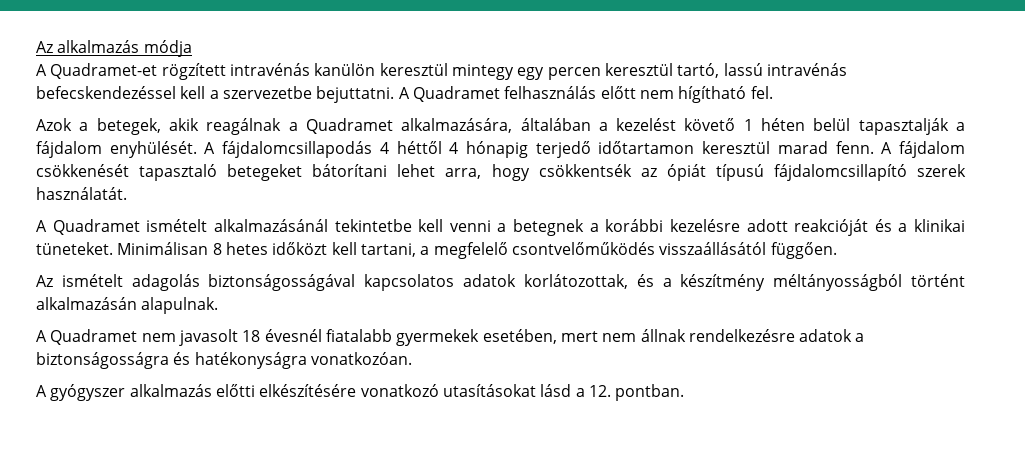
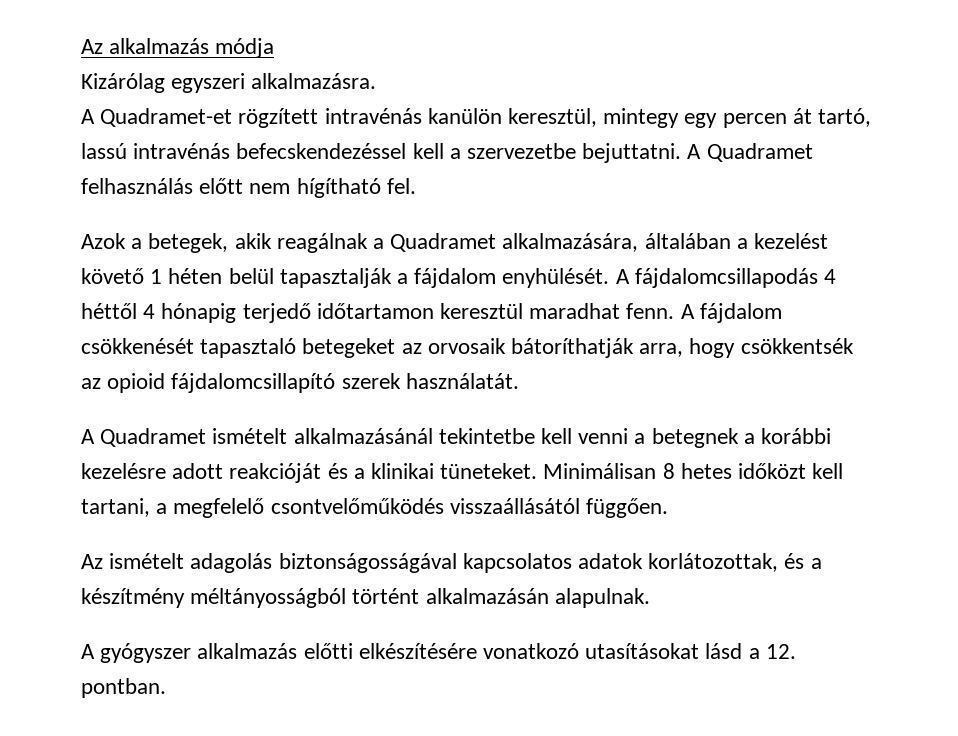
+ Kizárólag egyszeri alkalmazásra.
- A Quadramet-et rögzített intravénás kanülön keresztül mintegy egy percen keresztül tartó, lassú intravénás befecskendezéssel kell a szervezetbe bejuttatni.
+ A Quadramet-et rögzített intravénás kanülön keresztül, mintegy egy percen át tartó, lassú intravénás befecskendezéssel kell a szervezetbe bejuttatni.
- A fájdalomcsillapodás 4 héttől 4 hónapig terjedő időtartamon keresztül marad fenn.
+ A fájdalomcsillapodás 4 héttől 4 hónapig terjedő időtartamon keresztül maradhat fenn.
- A fájdalom csökkenését tapasztaló betegeket bátorítani lehet arra, hogy csökkentsék az ópiát típusú fájdalomcsillapító szerek használatát.
+ A fájdalom csökkenését tapasztaló betegeket az orvosaik bátoríthatják arra, hogy csökkentsék az opioid fájdalomcsillapító szerek használatát.
- A Quadramet nem javasolt 18 évesnél fiatalabb gyermekek esetében, mert nem állnak rendelkezésre adatok a biztonságosságra és hatékonyságra vonatkozóan.

